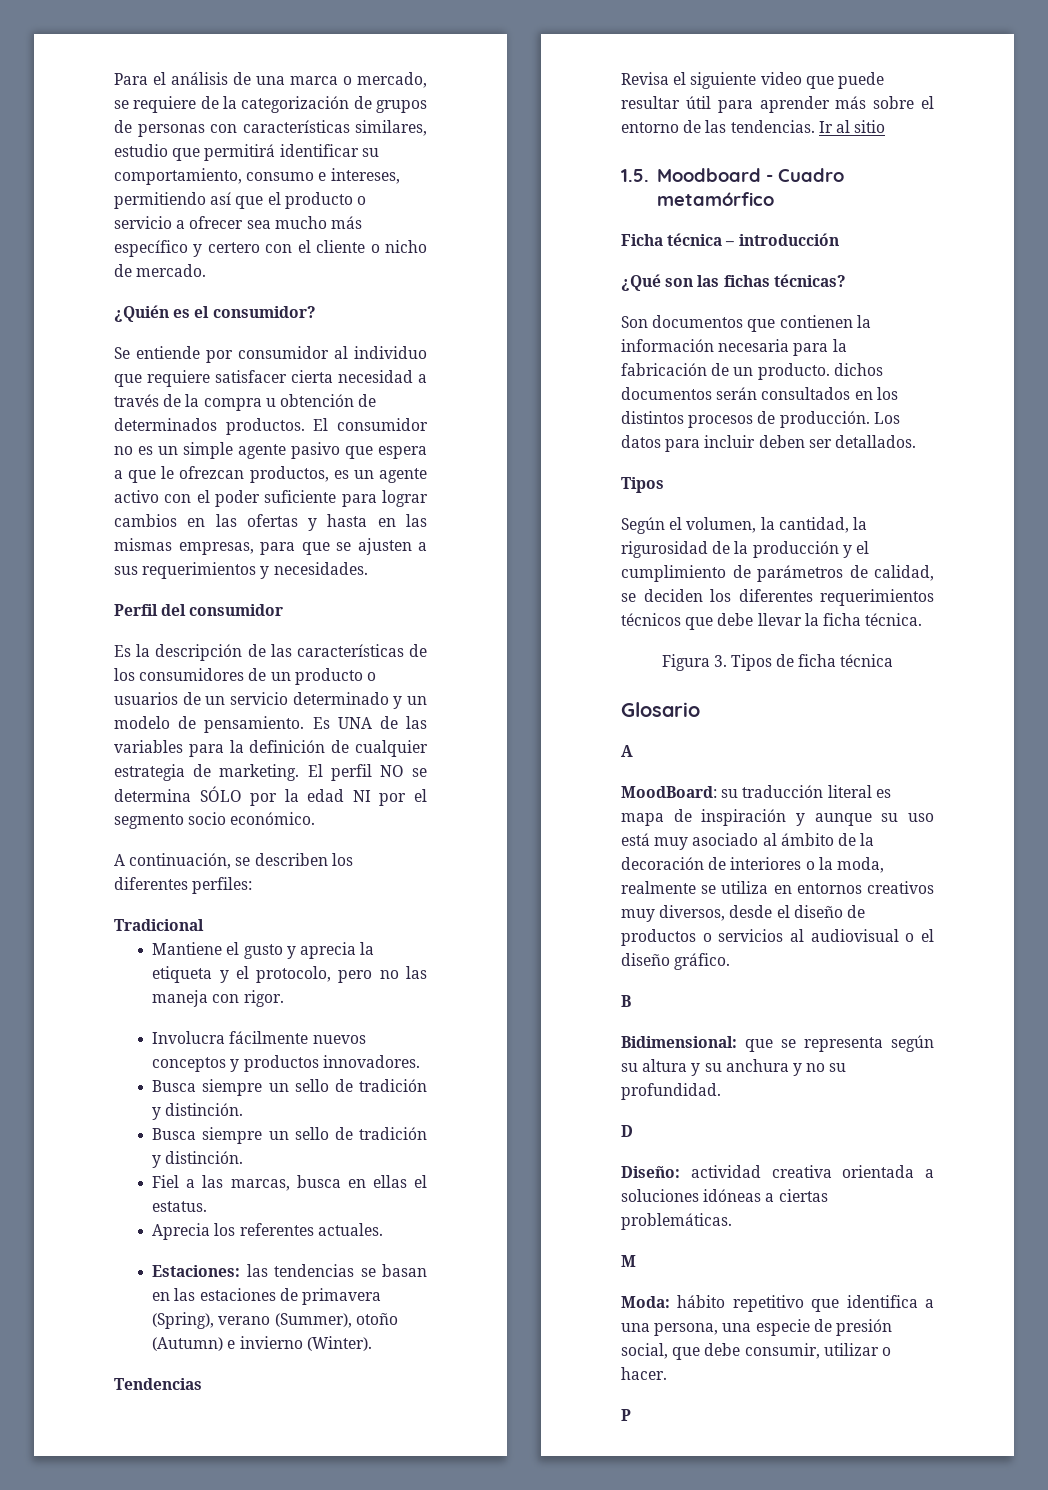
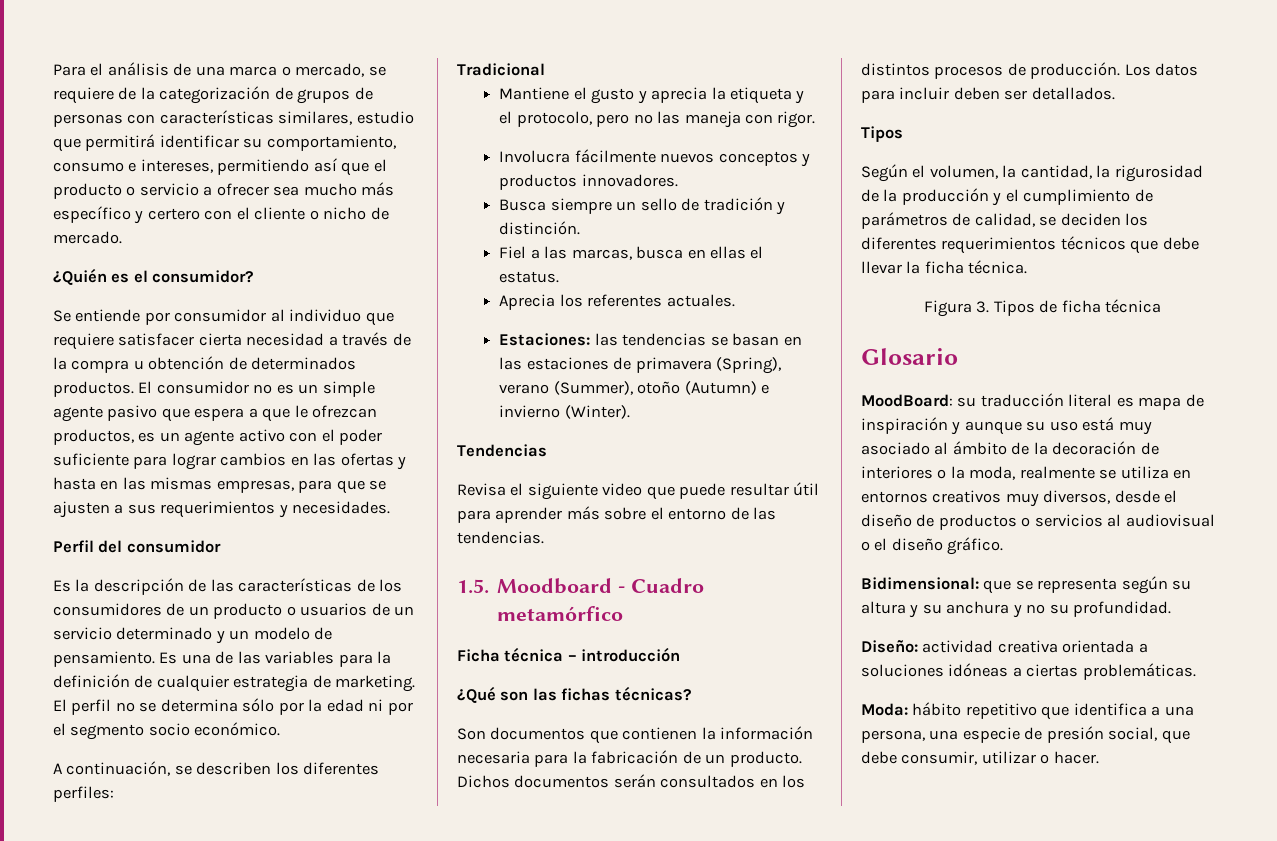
- Es UNA de las variables para la definición de cualquier estrategia de marketing.
+ Es una de las variables para la definición de cualquier estrategia de marketing.
- El perfil NO se determina SÓLO por la edad NI por el segmento socio económico.
+ El perfil no se determina sólo por la edad ni por el segmento socio económico.
  Involucra fácilmente nuevos conceptos y productos innovadores.
- Busca siempre un sello de tradición y distinción.
- Ir al sitio
- Son documentos que contienen la información necesaria para la fabricación de un producto. dichos documentos serán consultados en los distintos procesos de producción.
+ Son documentos que contienen la información necesaria para la fabricación de un producto. Dichos documentos serán consultados en los distintos procesos de producción.
  Glosario
- A
- B
- D
- M
- P

